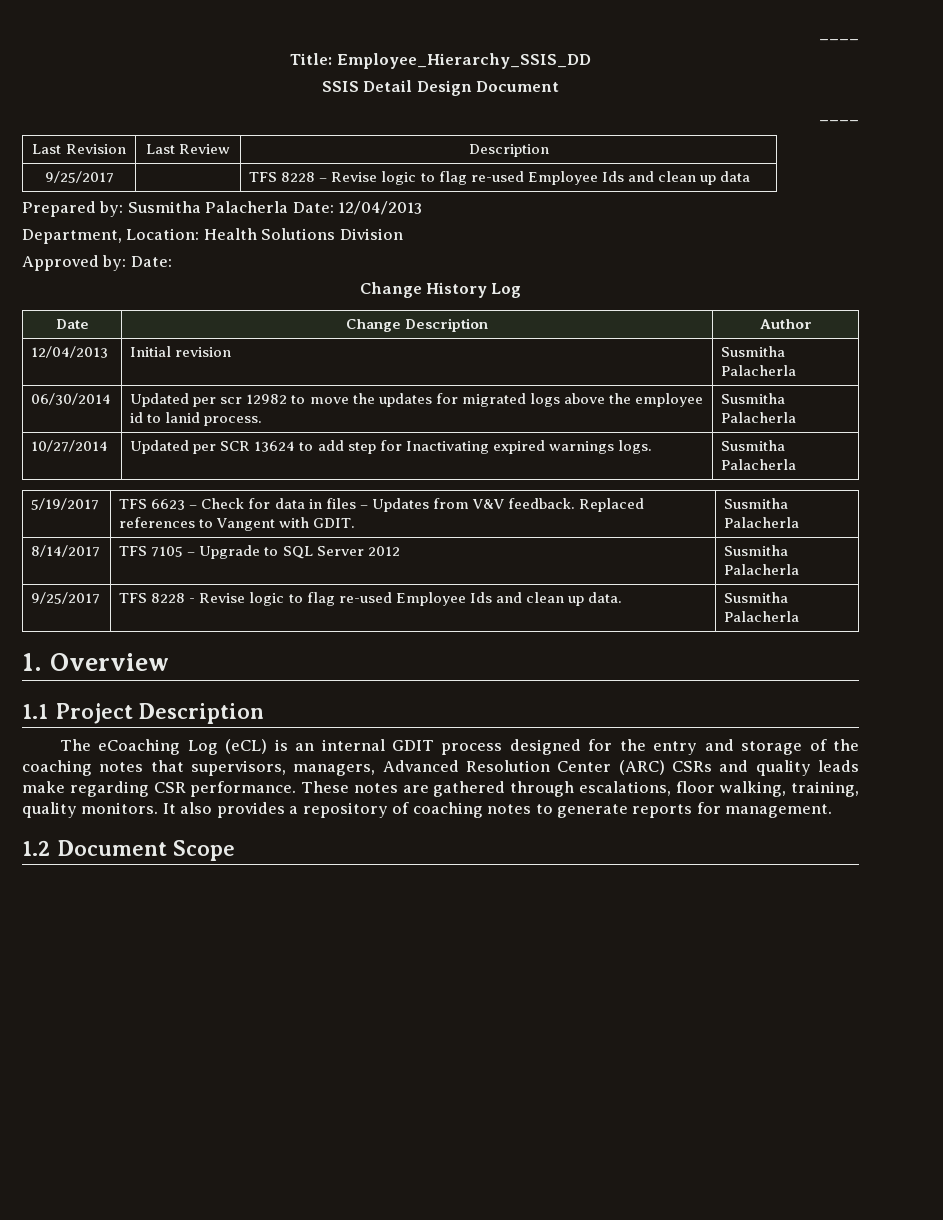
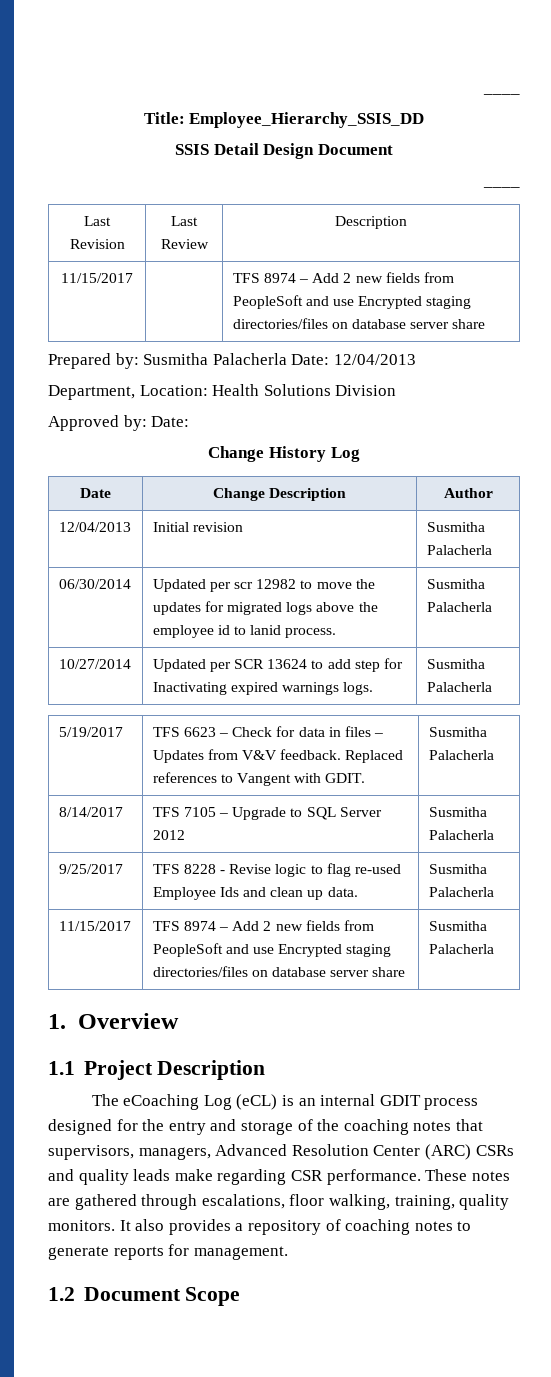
- 9/25/2017 | | TFS 8228 – Revise logic to flag re-used Employee Ids and clean up data
+ 11/15/2017 | | TFS 8974 – Add 2 new fields from PeopleSoft and use Encrypted staging directories/files on database server share
+ 11/15/2017 | TFS 8974 – Add 2 new fields from PeopleSoft and use Encrypted staging directories/files on database server share | Susmitha Palacherla

